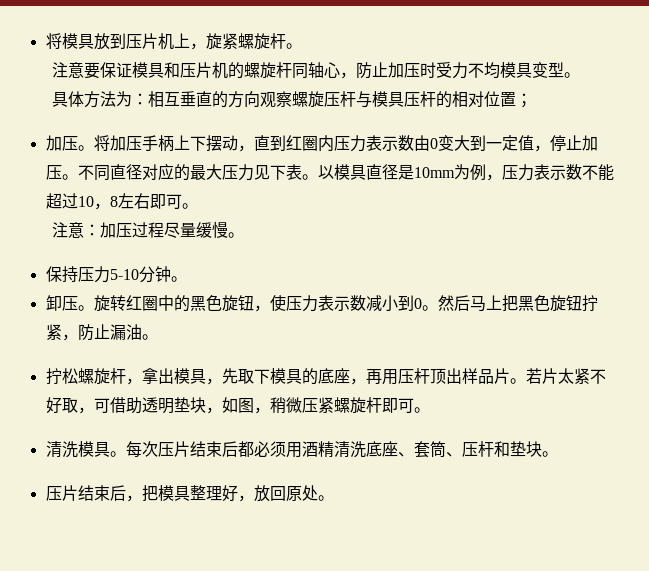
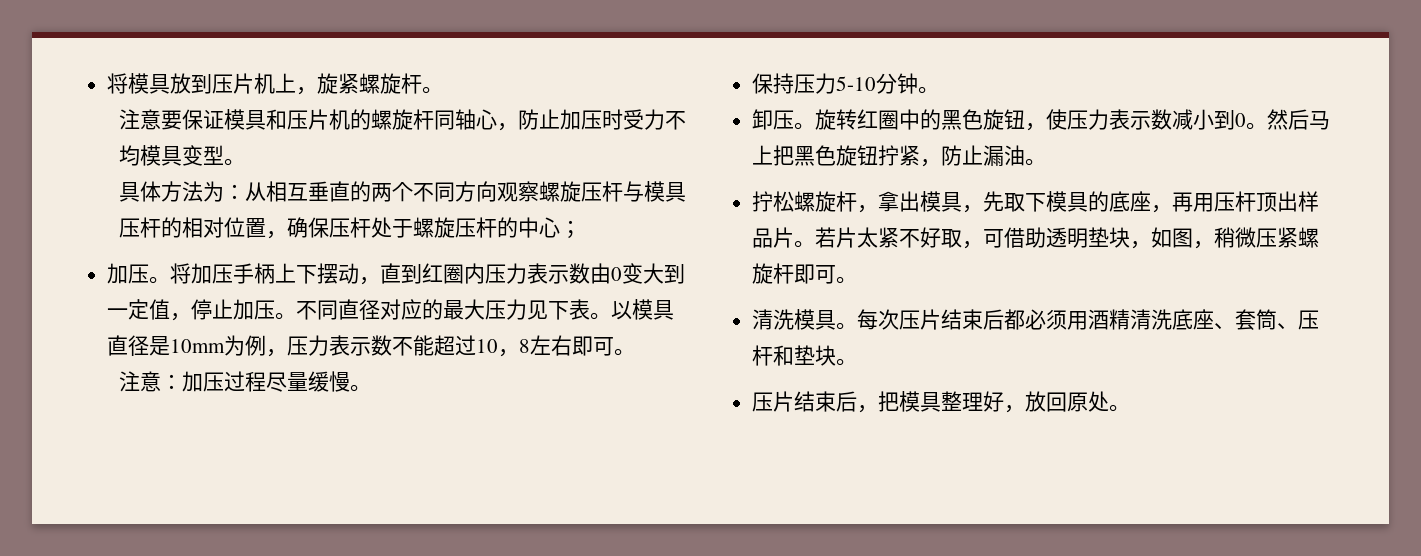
- 具体方法为：相互垂直的方向观察螺旋压杆与模具压杆的相对位置；
+ 具体方法为：从相互垂直的两个不同方向观察螺旋压杆与模具压杆的相对位置，确保压杆处于螺旋压杆的中心；

